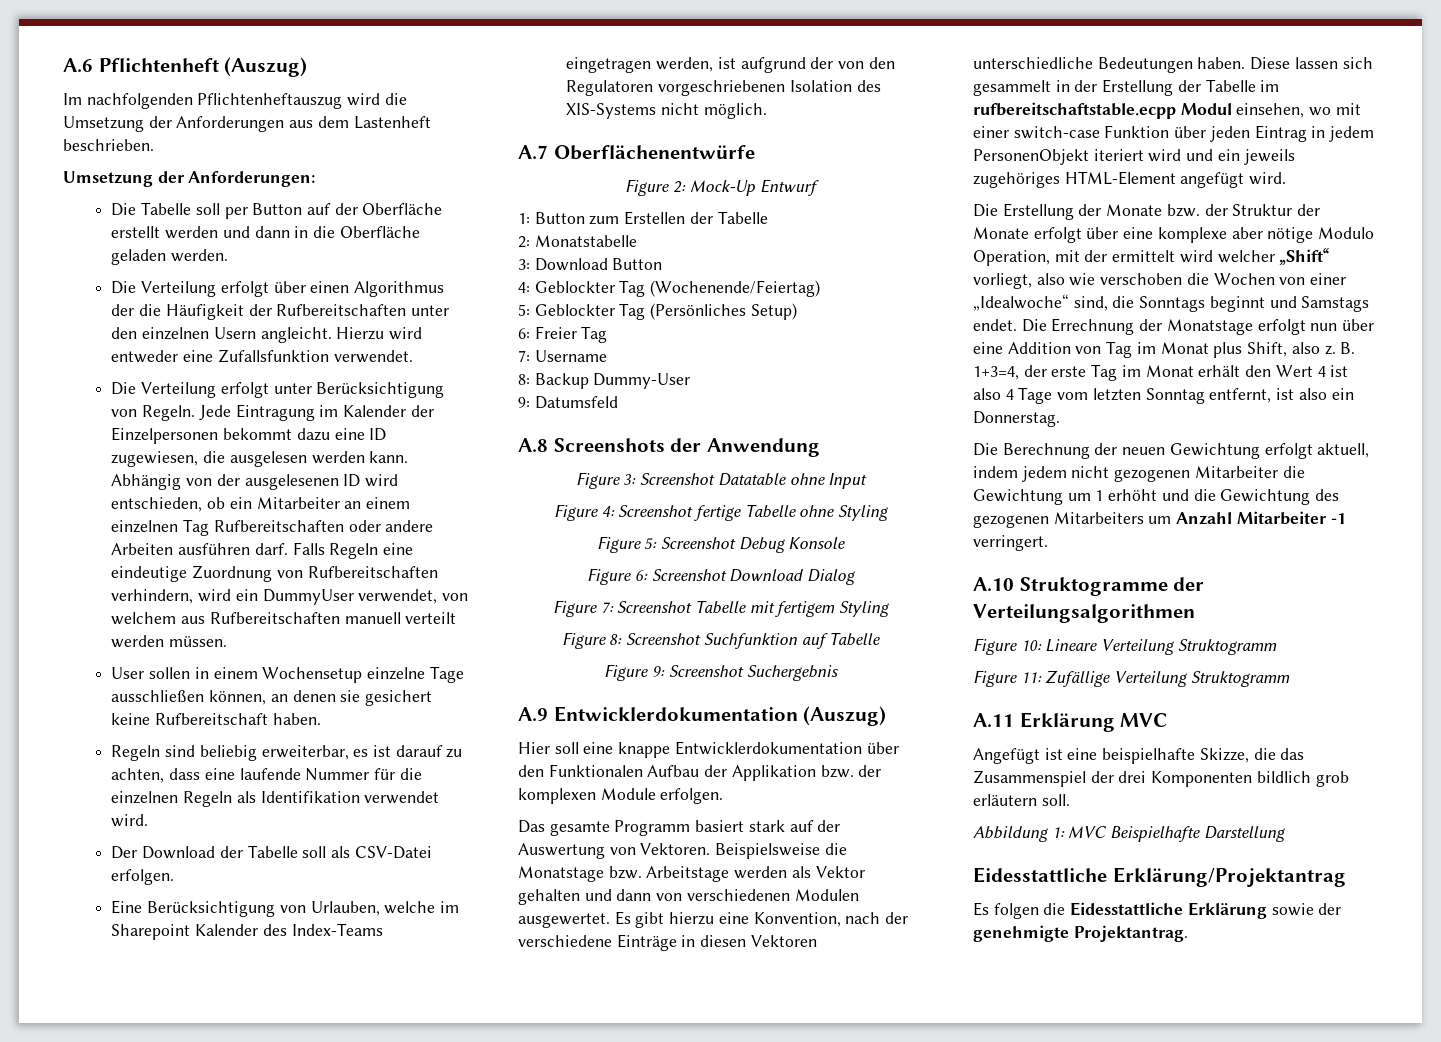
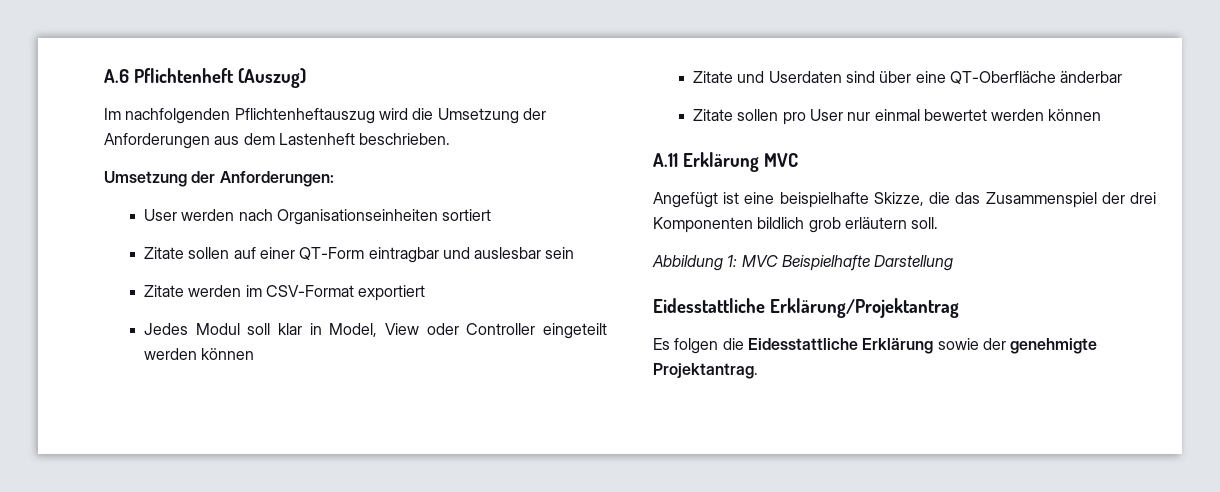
- Die Tabelle soll per Button auf der Oberfläche erstellt werden und dann in die Oberfläche geladen werden.
- Die Verteilung erfolgt über einen Algorithmus der die Häufigkeit der Rufbereitschaften unter den einzelnen Usern angleicht. Hierzu wird entweder eine Zufallsfunktion verwendet.
- Die Verteilung erfolgt unter Berücksichtigung von Regeln. Jede Eintragung im Kalender der Einzelpersonen bekommt dazu eine ID zugewiesen, die ausgelesen werden kann. Abhängig von der ausgelesenen ID wird entschieden, ob ein Mitarbeiter an einem einzelnen Tag Rufbereitschaften oder andere Arbeiten ausführen darf. Falls Regeln eine eindeutige Zuordnung von Rufbereitschaften verhindern, wird ein DummyUser verwendet, von welchem aus Rufbereitschaften manuell verteilt werden müssen.
- User sollen in einem Wochensetup einzelne Tage ausschließen können, an denen sie gesichert keine Rufbereitschaft haben.
- Regeln sind beliebig erweiterbar, es ist darauf zu achten, dass eine laufende Nummer für die einzelnen Regeln als Identifikation verwendet wird.
- Der Download der Tabelle soll als CSV-Datei erfolgen.
- Eine Berücksichtigung von Urlauben, welche im Sharepoint Kalender des Index-Teams eingetragen werden, ist aufgrund der von den Regulatoren vorgeschriebenen Isolation des XIS-Systems nicht möglich.
- A.7 Oberflächenentwürfe
- Figure 2: Mock-Up Entwurf
- 1: Button zum Erstellen der Tabelle
- 2: Monatstabelle
- 3: Download Button
- 4: Geblockter Tag (Wochenende/Feiertag)
- 5: Geblockter Tag (Persönliches Setup)
- 6: Freier Tag
- 7: Username
- 8: Backup Dummy-User
- 9: Datumsfeld
- A.8 Screenshots der Anwendung
- Figure 3: Screenshot Datatable ohne Input
- Figure 4: Screenshot fertige Tabelle ohne Styling
- Figure 5: Screenshot Debug Konsole
- Figure 6: Screenshot Download Dialog
- Figure 7: Screenshot Tabelle mit fertigem Styling
- Figure 8: Screenshot Suchfunktion auf Tabelle
- Figure 9: Screenshot Suchergebnis
- A.9 Entwicklerdokumentation (Auszug)
- Hier soll eine knappe Entwicklerdokumentation über den Funktionalen Aufbau der Applikation bzw. der komplexen Module erfolgen.
- Das gesamte Programm basiert stark auf der Auswertung von Vektoren. Beispielsweise die Monatstage bzw. Arbeitstage werden als Vektor gehalten und dann von verschiedenen Modulen ausgewertet. Es gibt hierzu eine Konvention, nach der verschiedene Einträge in diesen Vektoren unterschiedliche Bedeutungen haben. Diese lassen sich gesammelt in der Erstellung der Tabelle im rufbereitschaftstable.ecpp Modul einsehen, wo mit einer switch-case Funktion über jeden Eintrag in jedem PersonenObjekt iteriert wird und ein jeweils zugehöriges HTML-Element angefügt wird.
- Die Erstellung der Monate bzw. der Struktur der Monate erfolgt über eine komplexe aber nötige Modulo Operation, mit der ermittelt wird welcher „Shift“ vorliegt, also wie verschoben die Wochen von einer „Idealwoche“ sind, die Sonntags beginnt und Samstags endet. Die Errechnung der Monatstage erfolgt nun über eine Addition von Tag im Monat plus Shift, also z. B. 1+3=4, der erste Tag im Monat erhält den Wert 4 ist also 4 Tage vom letzten Sonntag entfernt, ist also ein Donnerstag.
- Die Berechnung der neuen Gewichtung erfolgt aktuell, indem jedem nicht gezogenen Mitarbeiter die Gewichtung um 1 erhöht und die Gewichtung des gezogenen Mitarbeiters um Anzahl Mitarbeiter -1 verringert.
- A.10 Struktogramme der Verteilungsalgorithmen
- Figure 10: Lineare Verteilung Struktogramm
- Figure 11: Zufällige Verteilung Struktogramm
+ User werden nach Organisationseinheiten sortiert
+ Zitate sollen auf einer QT-Form eintragbar und auslesbar sein
+ Zitate werden im CSV-Format exportiert
+ Jedes Modul soll klar in Model, View oder Controller eingeteilt werden können
+ Zitate und Userdaten sind über eine QT-Oberfläche änderbar
+ Zitate sollen pro User nur einmal bewertet werden können

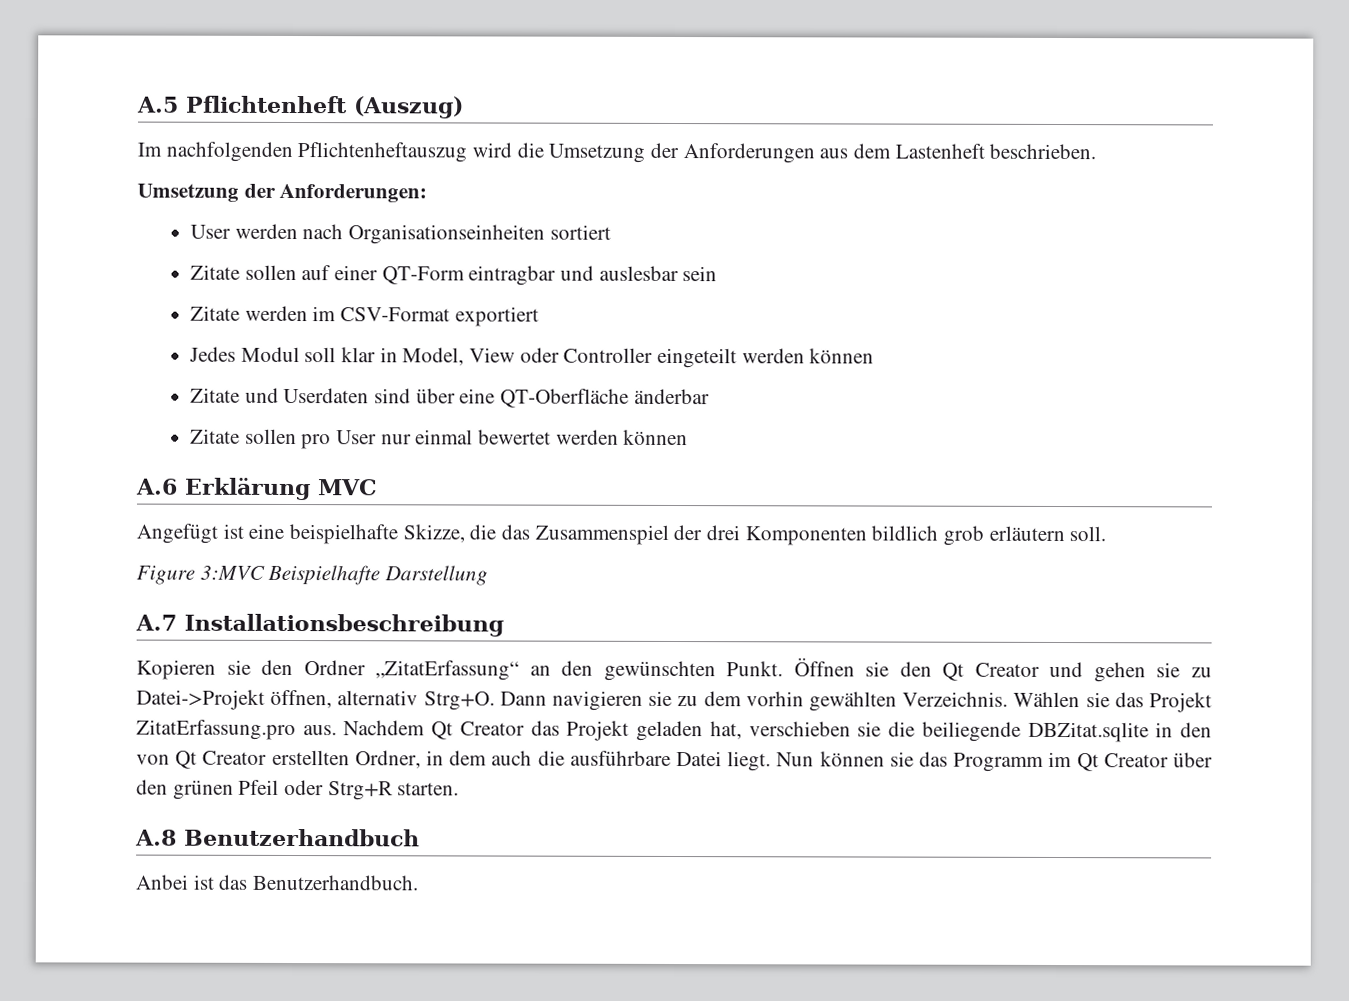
- A.6 Pflichtenheft (Auszug)
+ A.5 Pflichtenheft (Auszug)
- A.11 Erklärung MVC
+ A.6 Erklärung MVC
- Abbildung 1: MVC Beispielhafte Darstellung
+ Figure 3:MVC Beispielhafte Darstellung
- Eidesstattliche Erklärung/Projektantrag
- Es folgen die Eidesstattliche Erklärung sowie der genehmigte Projektantrag.
+ A.7 Installationsbeschreibung
+ Kopieren sie den Ordner „ZitatErfassung“ an den gewünschten Punkt. Öffnen sie den Qt Creator und gehen sie zu Datei->Projekt öffnen, alternativ Strg+O. Dann navigieren sie zu dem vorhin gewählten Verzeichnis. Wählen sie das Projekt ZitatErfassung.pro aus. Nachdem Qt Creator das Projekt geladen hat, verschieben sie die beiliegende DBZitat.sqlite in den von Qt Creator erstellten Ordner, in dem auch die ausführbare Datei liegt. Nun können sie das Programm im Qt Creator über den grünen Pfeil oder Strg+R starten.
+ A.8 Benutzerhandbuch
+ Anbei ist das Benutzerhandbuch.

